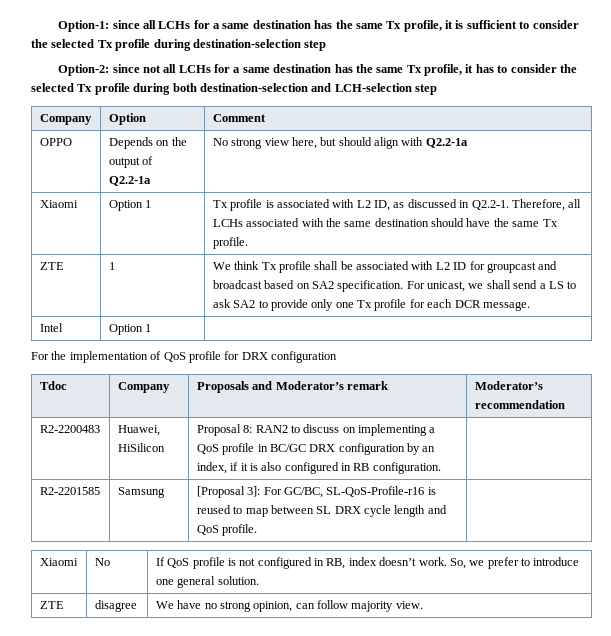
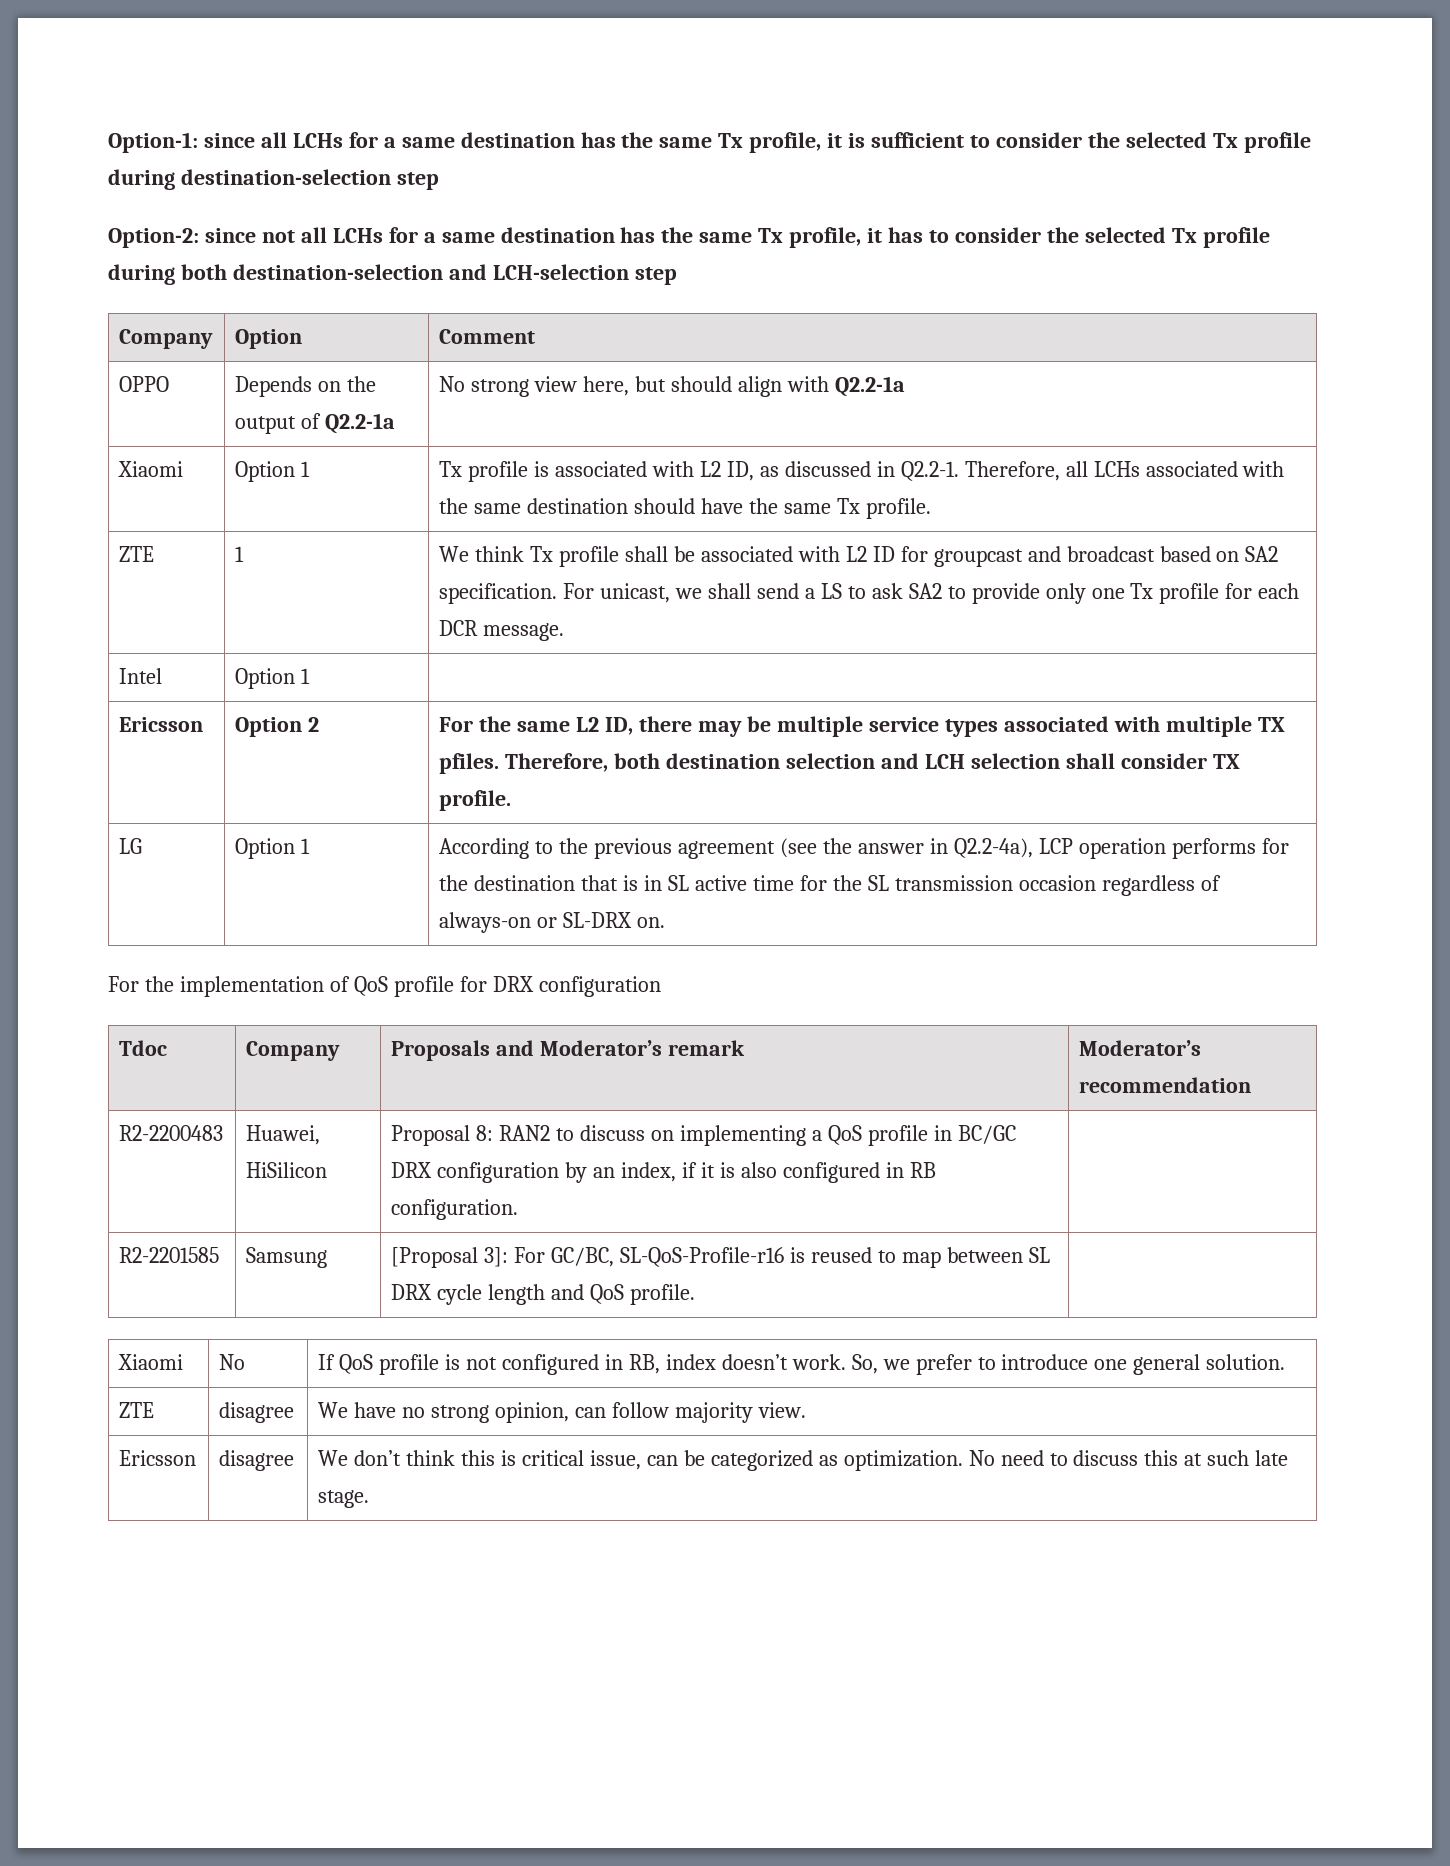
+ Ericsson | Option 2 | For the same L2 ID, there may be multiple service types associated with multiple TX pfiles. Therefore, both destination selection and LCH selection shall consider TX profile.
+ LG | Option 1 | According to the previous agreement (see the answer in Q2.2-4a), LCP operation performs for the destination that is in SL active time for the SL transmission occasion regardless of always-on or SL-DRX on.
+ Ericsson | disagree | We don’t think this is critical issue, can be categorized as optimization. No need to discuss this at such late stage.

